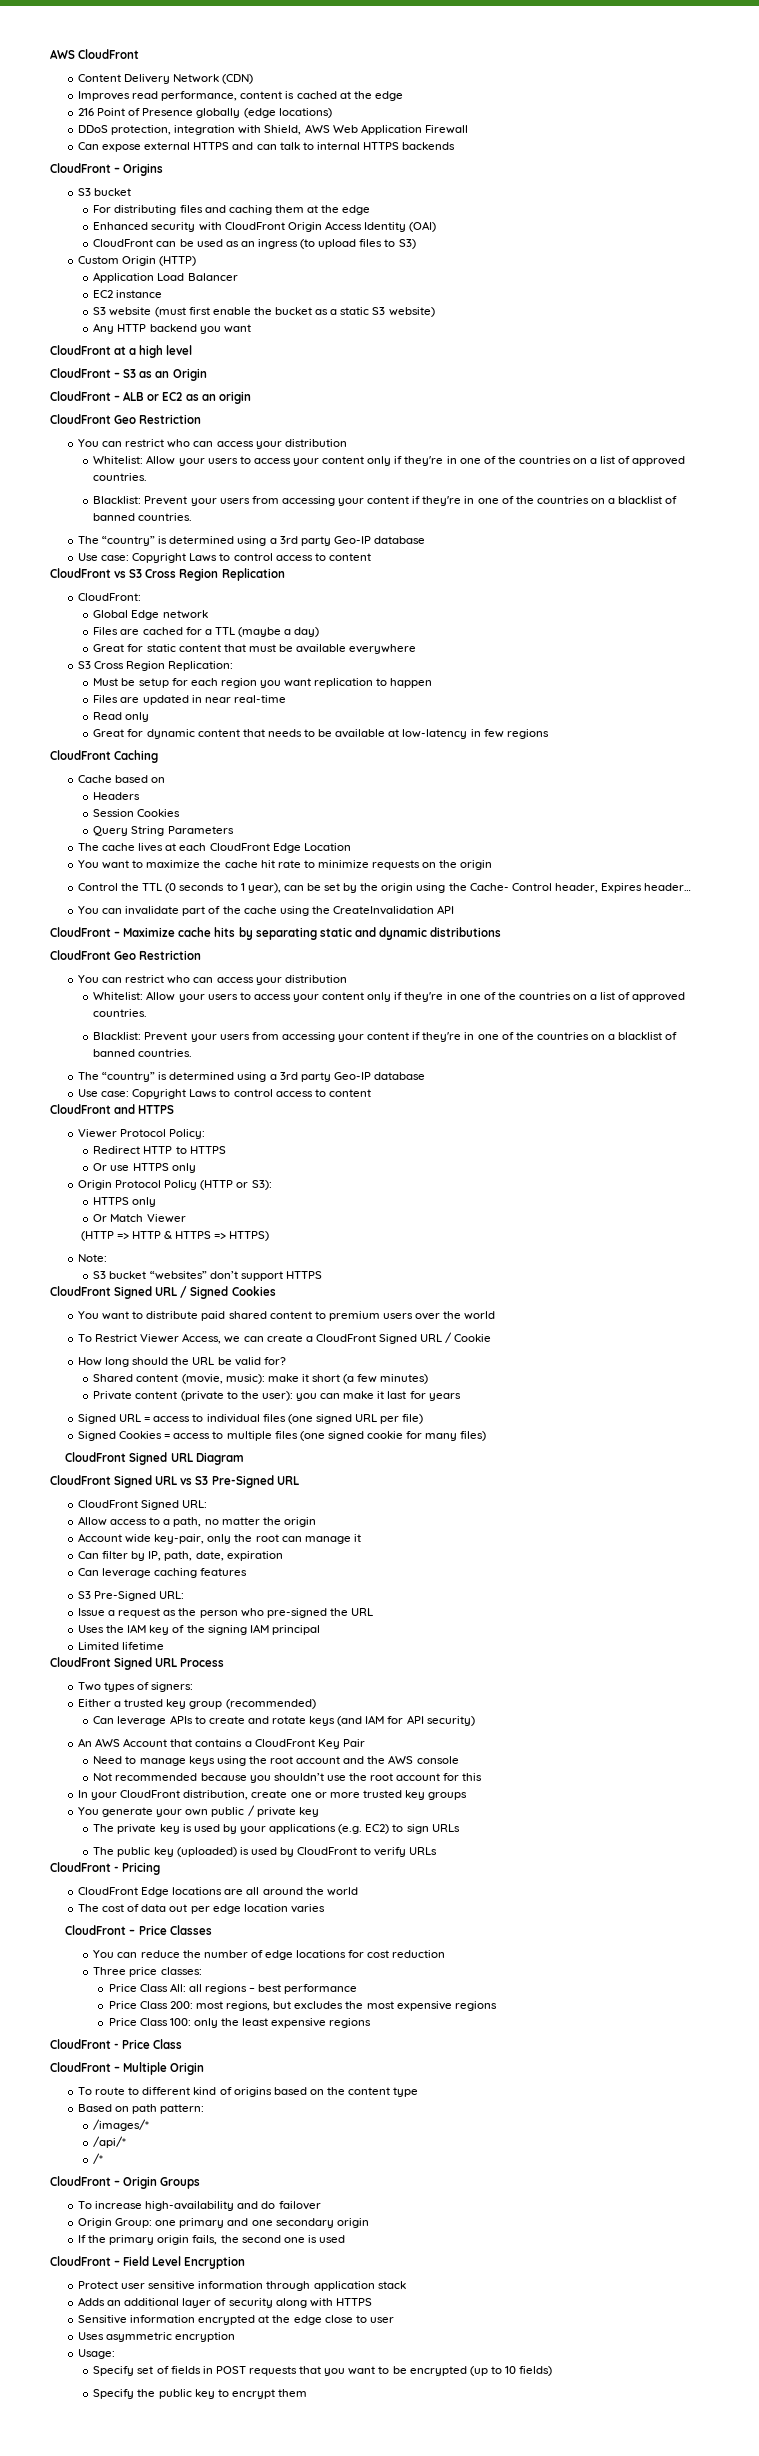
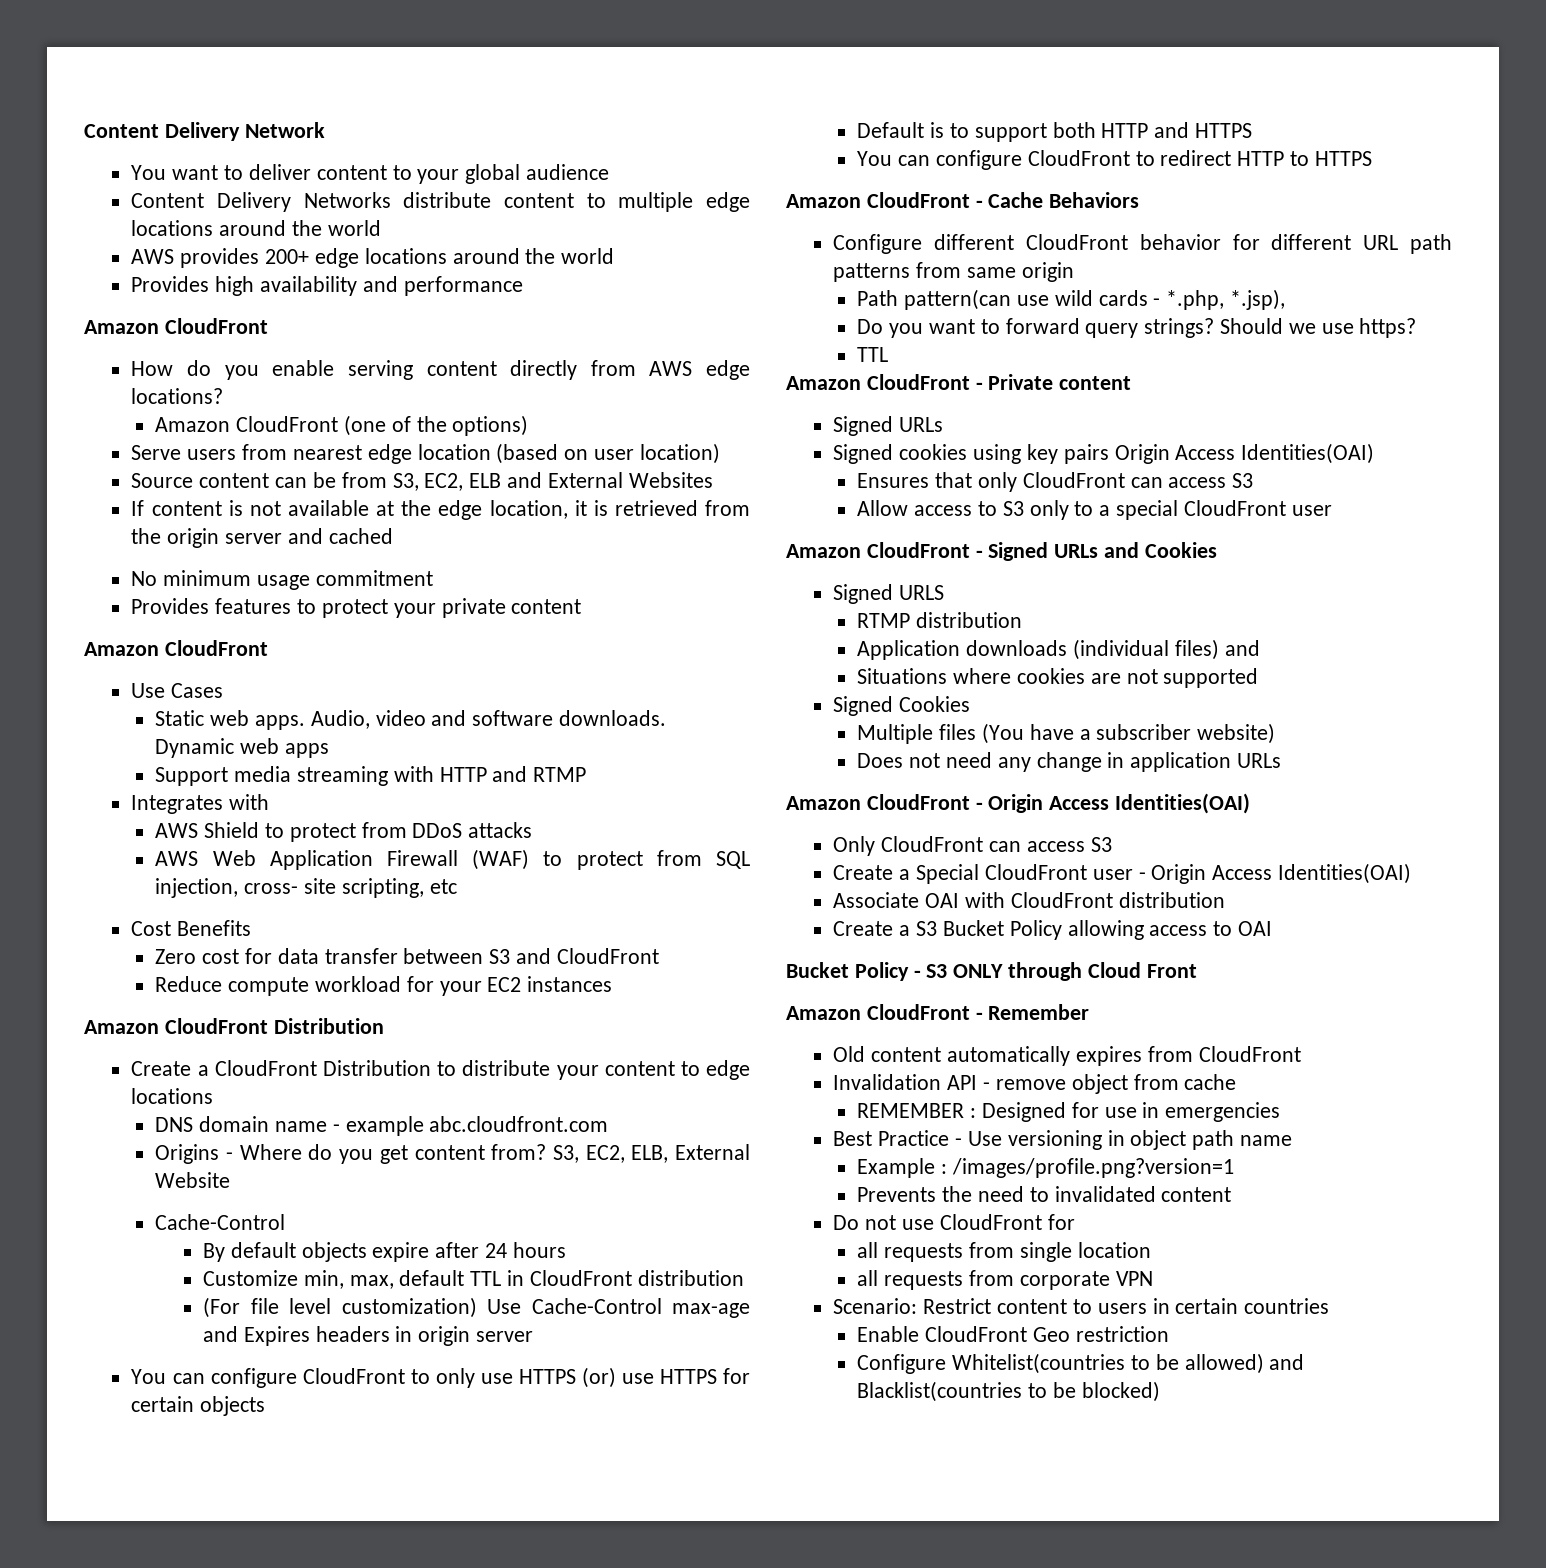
- AWS CloudFront
- Content Delivery Network (CDN)
- Improves read performance, content is cached at the edge
- 216 Point of Presence globally (edge locations)
- DDoS protection, integration with Shield, AWS Web Application Firewall
- Can expose external HTTPS and can talk to internal HTTPS backends
- CloudFront – Origins
- S3 bucket
- For distributing files and caching them at the edge
- Enhanced security with CloudFront Origin Access Identity (OAI)
- CloudFront can be used as an ingress (to upload files to S3)
- Custom Origin (HTTP)
- Application Load Balancer
- EC2 instance
- S3 website (must first enable the bucket as a static S3 website)
- Any HTTP backend you want
- CloudFront at a high level
- CloudFront – S3 as an Origin
- CloudFront – ALB or EC2 as an origin
- CloudFront Geo Restriction
- You can restrict who can access your distribution
- Whitelist: Allow your users to access your content only if they're in one of the countries on a list of approved countries.
- Blacklist: Prevent your users from accessing your content if they're in one of the countries on a blacklist of banned countries.
- The “country” is determined using a 3rd party Geo-IP database
- Use case: Copyright Laws to control access to content
- CloudFront vs S3 Cross Region Replication
- CloudFront:
- Global Edge network
- Files are cached for a TTL (maybe a day)
- Great for static content that must be available everywhere
- S3 Cross Region Replication:
- Must be setup for each region you want replication to happen
- Files are updated in near real-time
- Read only
- Great for dynamic content that needs to be available at low-latency in few regions
- CloudFront Caching
- Cache based on
- Headers
- Session Cookies
- Query String Parameters
- The cache lives at each CloudFront Edge Location
- You want to maximize the cache hit rate to minimize requests on the origin
- Control the TTL (0 seconds to 1 year), can be set by the origin using the Cache- Control header, Expires header…
- You can invalidate part of the cache using the CreateInvalidation API
- CloudFront – Maximize cache hits by separating static and dynamic distributions
- CloudFront Geo Restriction
- You can restrict who can access your distribution
- Whitelist: Allow your users to access your content only if they're in one of the countries on a list of approved countries.
- Blacklist: Prevent your users from accessing your content if they're in one of the countries on a blacklist of banned countries.
- The “country” is determined using a 3rd party Geo-IP database
- Use case: Copyright Laws to control access to content
- CloudFront and HTTPS
- Viewer Protocol Policy:
- Redirect HTTP to HTTPS
- Or use HTTPS only
- Origin Protocol Policy (HTTP or S3):
- HTTPS only
- Or Match Viewer
- (HTTP => HTTP & HTTPS => HTTPS)
- Note:
- S3 bucket “websites” don’t support HTTPS
- CloudFront Signed URL / Signed Cookies
- You want to distribute paid shared content to premium users over the world
- To Restrict Viewer Access, we can create a CloudFront Signed URL / Cookie
- How long should the URL be valid for?
- Shared content (movie, music): make it short (a few minutes)
- Private content (private to the user): you can make it last for years
- Signed URL = access to individual files (one signed URL per file)
- Signed Cookies = access to multiple files (one signed cookie for many files)
- CloudFront Signed URL Diagram
- CloudFront Signed URL vs S3 Pre-Signed URL
- CloudFront Signed URL:
- Allow access to a path, no matter the origin
- Account wide key-pair, only the root can manage it
- Can filter by IP, path, date, expiration
- Can leverage caching features
- S3 Pre-Signed URL:
- Issue a request as the person who pre-signed the URL
- Uses the IAM key of the signing IAM principal
- Limited lifetime
- CloudFront Signed URL Process
- Two types of signers:
- Either a trusted key group (recommended)
- Can leverage APIs to create and rotate keys (and IAM for API security)
- An AWS Account that contains a CloudFront Key Pair
- Need to manage keys using the root account and the AWS console
- Not recommended because you shouldn’t use the root account for this
- In your CloudFront distribution, create one or more trusted key groups
- You generate your own public / private key
- The private key is used by your applications (e.g. EC2) to sign URLs
- The public key (uploaded) is used by CloudFront to verify URLs
- CloudFront - Pricing
- CloudFront Edge locations are all around the world
- The cost of data out per edge location varies
- CloudFront – Price Classes
- You can reduce the number of edge locations for cost reduction
- Three price classes:
- Price Class All: all regions – best performance
- Price Class 200: most regions, but excludes the most expensive regions
- Price Class 100: only the least expensive regions
- CloudFront - Price Class
- CloudFront – Multiple Origin
- To route to different kind of origins based on the content type
- Based on path pattern:
- /images/*
- /api/*
- /*
- CloudFront – Origin Groups
- To increase high-availability and do failover
- Origin Group: one primary and one secondary origin
- If the primary origin fails, the second one is used
- CloudFront – Field Level Encryption
- Protect user sensitive information through application stack
- Adds an additional layer of security along with HTTPS
- Sensitive information encrypted at the edge close to user
- Uses asymmetric encryption
- Usage:
- Specify set of fields in POST requests that you want to be encrypted (up to 10 fields)
- Specify the public key to encrypt them
+ Content Delivery Network
+ You want to deliver content to your global audience
+ Content Delivery Networks distribute content to multiple edge locations around the world
+ AWS provides 200+ edge locations around the world
+ Provides high availability and performance
+ Amazon CloudFront
+ How do you enable serving content directly from AWS edge locations?
+ Amazon CloudFront (one of the options)
+ Serve users from nearest edge location (based on user location)
+ Source content can be from S3, EC2, ELB and External Websites
+ If content is not available at the edge location, it is retrieved from the origin server and cached
+ No minimum usage commitment
+ Provides features to protect your private content
+ Amazon CloudFront
+ Use Cases
+ Static web apps. Audio, video and software downloads. Dynamic web apps
+ Support media streaming with HTTP and RTMP
+ Integrates with
+ AWS Shield to protect from DDoS attacks
+ AWS Web Application Firewall (WAF) to protect from SQL injection, cross- site scripting, etc
+ Cost Benefits
+ Zero cost for data transfer between S3 and CloudFront
+ Reduce compute workload for your EC2 instances
+ Amazon CloudFront Distribution
+ Create a CloudFront Distribution to distribute your content to edge locations
+ DNS domain name - example abc.cloudfront.com
+ Origins - Where do you get content from? S3, EC2, ELB, External Website
+ Cache-Control
+ By default objects expire after 24 hours
+ Customize min, max, default TTL in CloudFront distribution
+ (For file level customization) Use Cache-Control max-age and Expires headers in origin server
+ You can configure CloudFront to only use HTTPS (or) use HTTPS for certain objects
+ Default is to support both HTTP and HTTPS
+ You can configure CloudFront to redirect HTTP to HTTPS
+ Amazon CloudFront - Cache Behaviors
+ Configure different CloudFront behavior for different URL path patterns from same origin
+ Path pattern(can use wild cards - *.php, *.jsp),
+ Do you want to forward query strings? Should we use https?
+ TTL
+ Amazon CloudFront - Private content
+ Signed URLs
+ Signed cookies using key pairs Origin Access Identities(OAI)
+ Ensures that only CloudFront can access S3
+ Allow access to S3 only to a special CloudFront user
+ Amazon CloudFront - Signed URLs and Cookies
+ Signed URLS
+ RTMP distribution
+ Application downloads (individual files) and
+ Situations where cookies are not supported
+ Signed Cookies
+ Multiple files (You have a subscriber website)
+ Does not need any change in application URLs
+ Amazon CloudFront - Origin Access Identities(OAI)
+ Only CloudFront can access S3
+ Create a Special CloudFront user - Origin Access Identities(OAI)
+ Associate OAI with CloudFront distribution
+ Create a S3 Bucket Policy allowing access to OAI
+ Bucket Policy - S3 ONLY through Cloud Front
+ Amazon CloudFront - Remember
+ Old content automatically expires from CloudFront
+ Invalidation API - remove object from cache
+ REMEMBER : Designed for use in emergencies
+ Best Practice - Use versioning in object path name
+ Example : /images/profile.png?version=1
+ Prevents the need to invalidated content
+ Do not use CloudFront for
+ all requests from single location
+ all requests from corporate VPN
+ Scenario: Restrict content to users in certain countries
+ Enable CloudFront Geo restriction
+ Configure Whitelist(countries to be allowed) and Blacklist(countries to be blocked)

